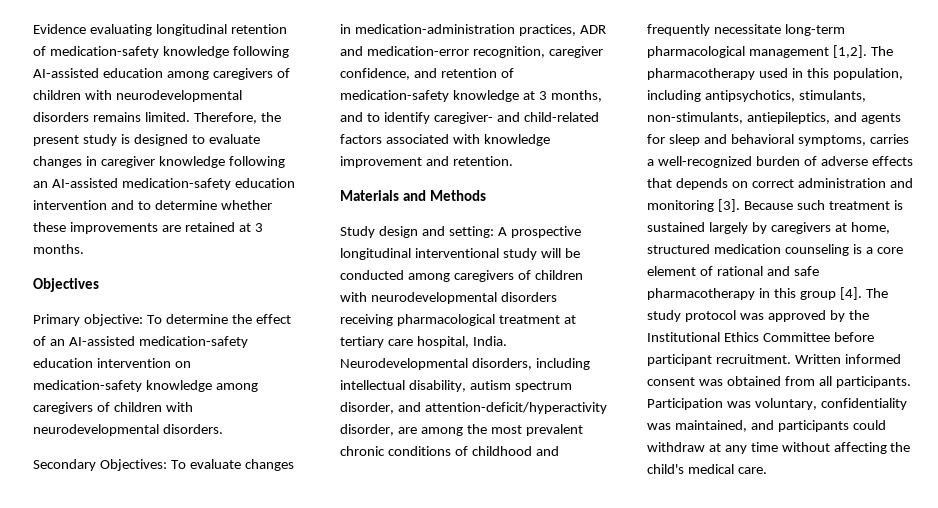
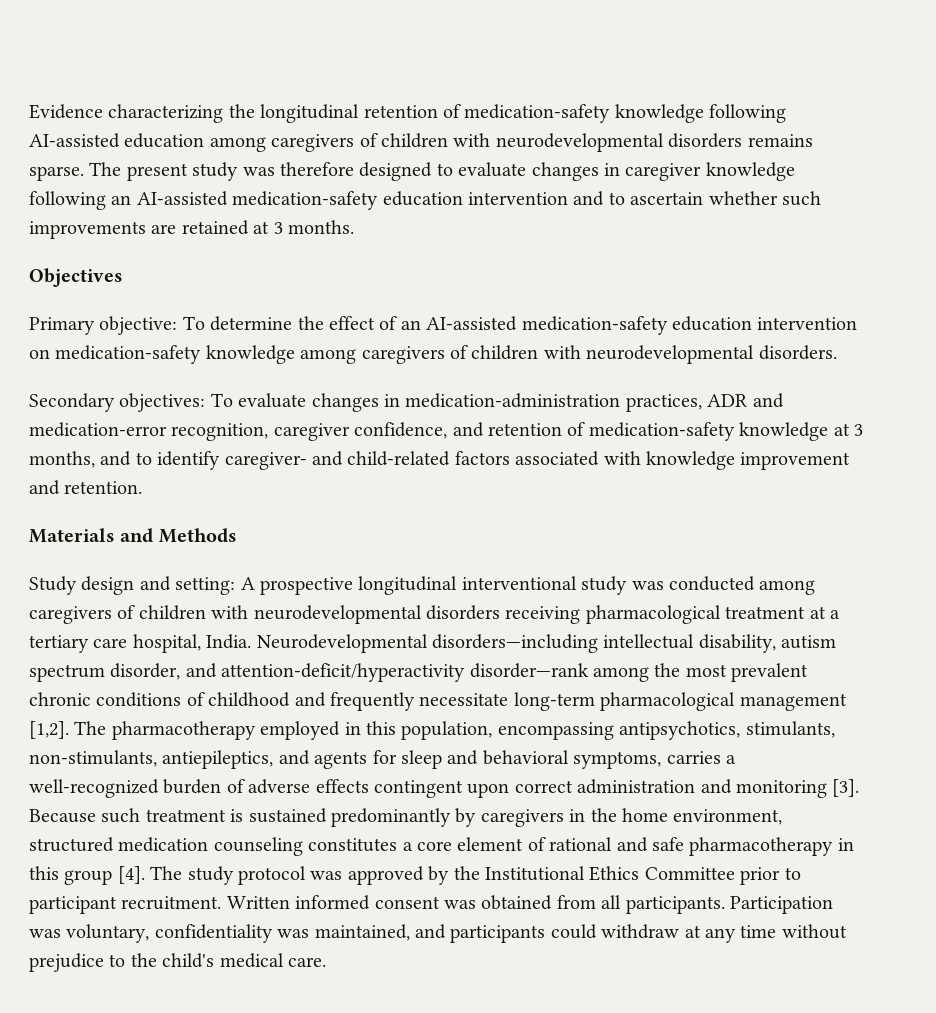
- Evidence evaluating longitudinal retention of medication-safety knowledge following AI-assisted education among caregivers of children with neurodevelopmental disorders remains limited. Therefore, the present study is designed to evaluate changes in caregiver knowledge following an AI-assisted medication-safety education intervention and to determine whether these improvements are retained at 3 months.
+ Evidence characterizing the longitudinal retention of medication-safety knowledge following AI-assisted education among caregivers of children with neurodevelopmental disorders remains sparse. The present study was therefore designed to evaluate changes in caregiver knowledge following an AI-assisted medication-safety education intervention and to ascertain whether such improvements are retained at 3 months.
- Secondary Objectives: To evaluate changes in medication-administration practices, ADR and medication-error recognition, caregiver confidence, and retention of medication-safety knowledge at 3 months, and to identify caregiver- and child-related factors associated with knowledge improvement and retention.
+ Secondary objectives: To evaluate changes in medication-administration practices, ADR and medication-error recognition, caregiver confidence, and retention of medication-safety knowledge at 3 months, and to identify caregiver- and child-related factors associated with knowledge improvement and retention.
- Study design and setting: A prospective longitudinal interventional study will be conducted among caregivers of children with neurodevelopmental disorders receiving pharmacological treatment at tertiary care hospital, India.
+ Study design and setting: A prospective longitudinal interventional study was conducted among caregivers of children with neurodevelopmental disorders receiving pharmacological treatment at a tertiary care hospital, India.
- Neurodevelopmental disorders, including intellectual disability, autism spectrum disorder, and attention-deficit/hyperactivity disorder, are among the most prevalent chronic conditions of childhood and frequently necessitate long-term pharmacological management [1,2].
+ Neurodevelopmental disorders—including intellectual disability, autism spectrum disorder, and attention-deficit/hyperactivity disorder—rank among the most prevalent chronic conditions of childhood and frequently necessitate long-term pharmacological management [1,2].
- The pharmacotherapy used in this population, including antipsychotics, stimulants, non-stimulants, antiepileptics, and agents for sleep and behavioral symptoms, carries a well-recognized burden of adverse effects that depends on correct administration and monitoring [3].
+ The pharmacotherapy employed in this population, encompassing antipsychotics, stimulants, non-stimulants, antiepileptics, and agents for sleep and behavioral symptoms, carries a well-recognized burden of adverse effects contingent upon correct administration and monitoring [3].
- Because such treatment is sustained largely by caregivers at home, structured medication counseling is a core element of rational and safe pharmacotherapy in this group [4].
+ Because such treatment is sustained predominantly by caregivers in the home environment, structured medication counseling constitutes a core element of rational and safe pharmacotherapy in this group [4].
- The study protocol was approved by the Institutional Ethics Committee before participant recruitment.
+ The study protocol was approved by the Institutional Ethics Committee prior to participant recruitment.
- Participation was voluntary, confidentiality was maintained, and participants could withdraw at any time without affecting the child's medical care.
+ Participation was voluntary, confidentiality was maintained, and participants could withdraw at any time without prejudice to the child's medical care.

